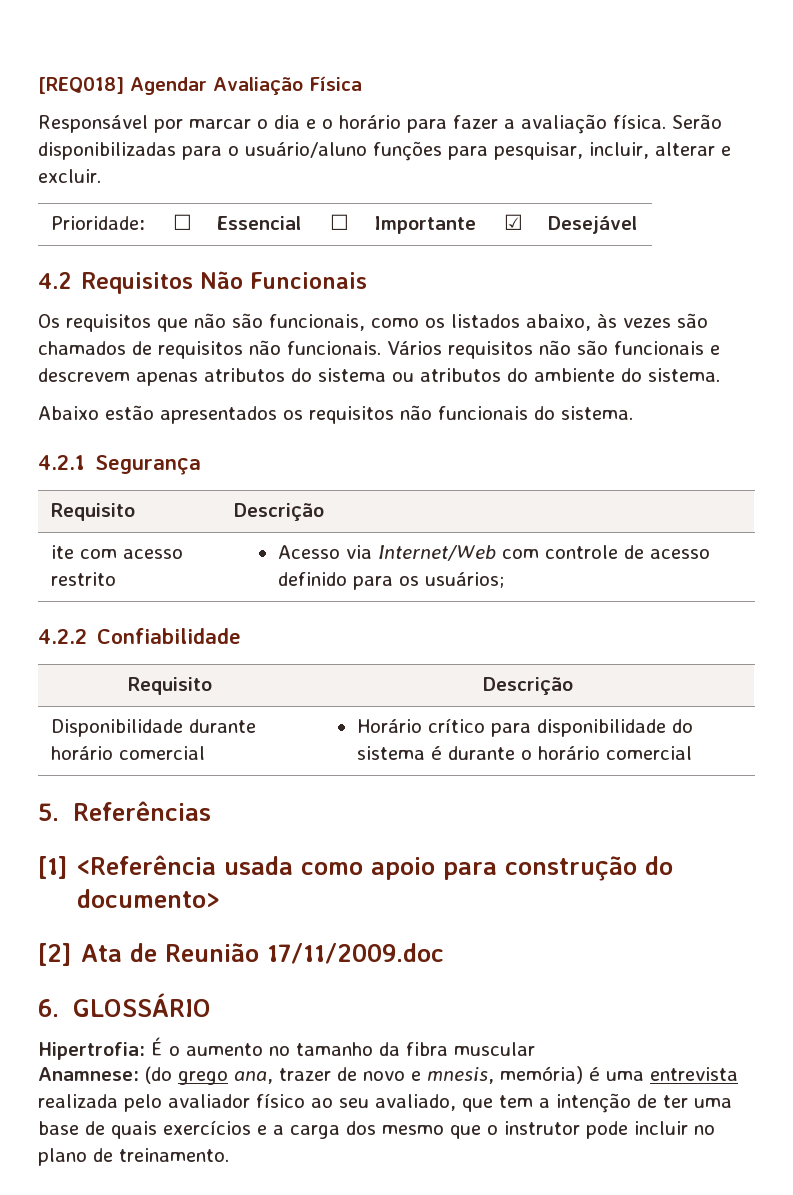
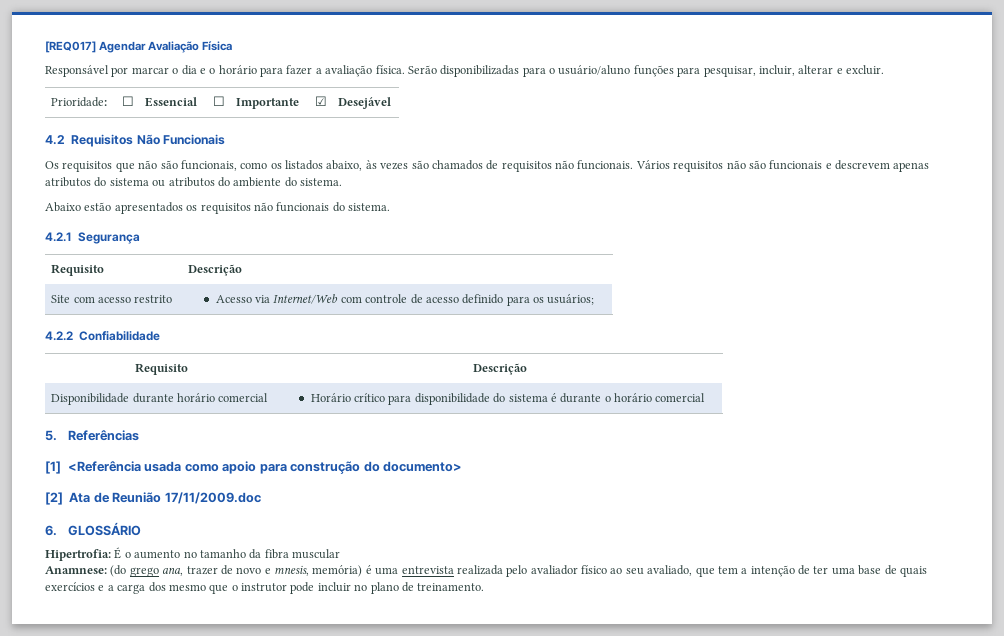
- [REQ018] Agendar Avaliação Física
+ [REQ017] Agendar Avaliação Física
- ite com acesso restrito | Acesso via Internet/Web com controle de acesso definido para os usuários;
+ Site com acesso restrito | Acesso via Internet/Web com controle de acesso definido para os usuários;

